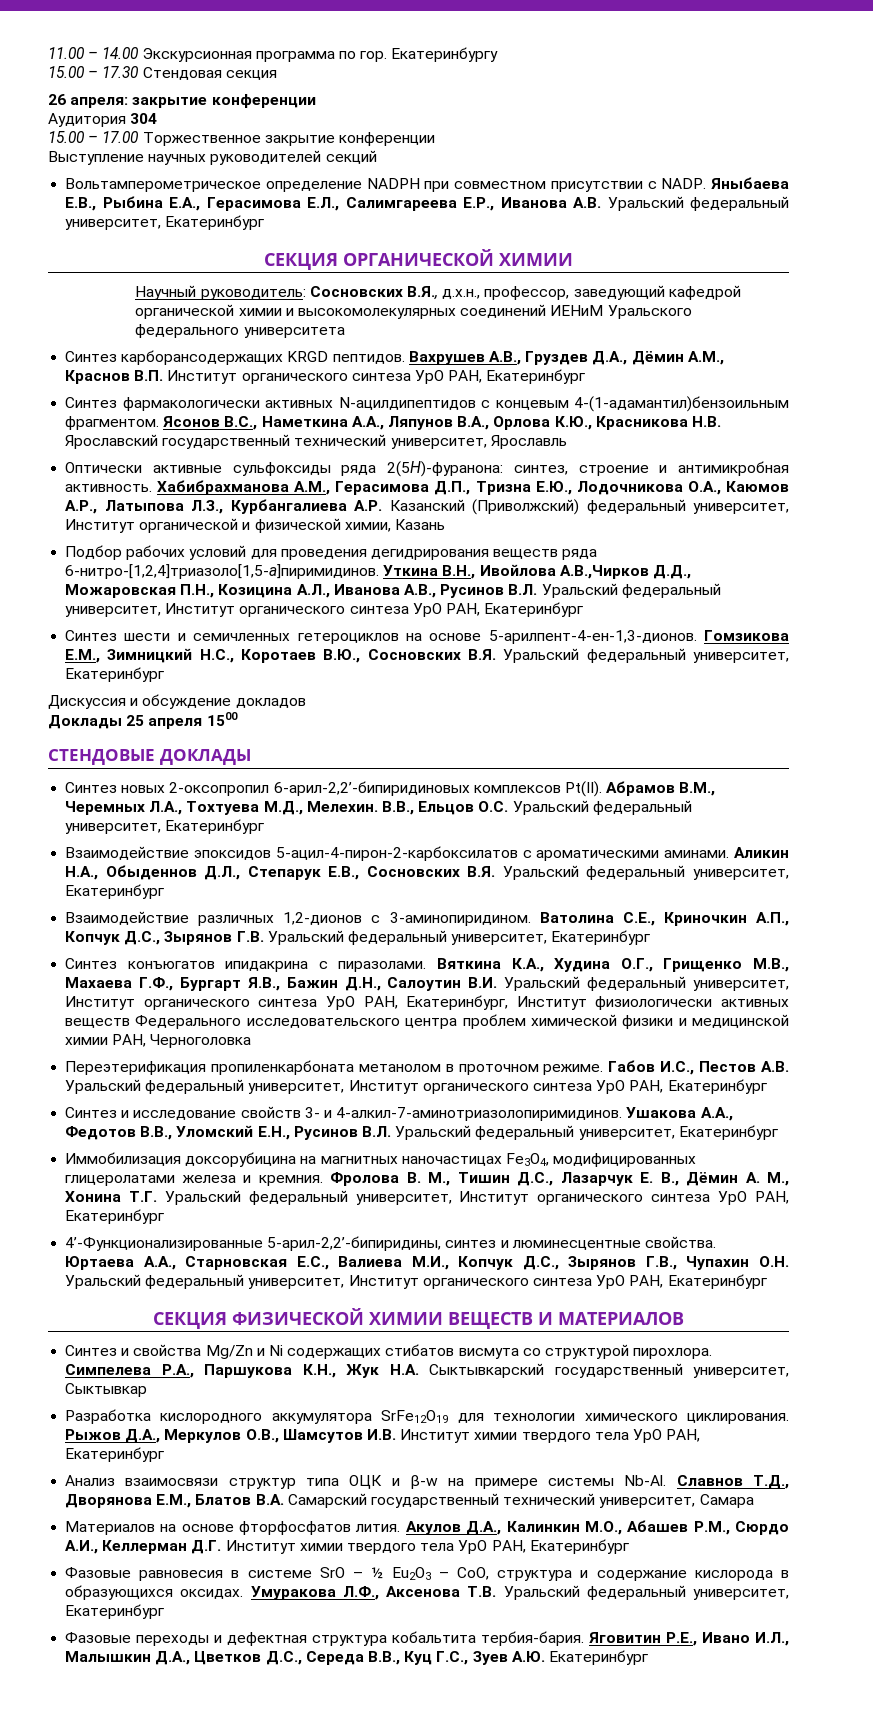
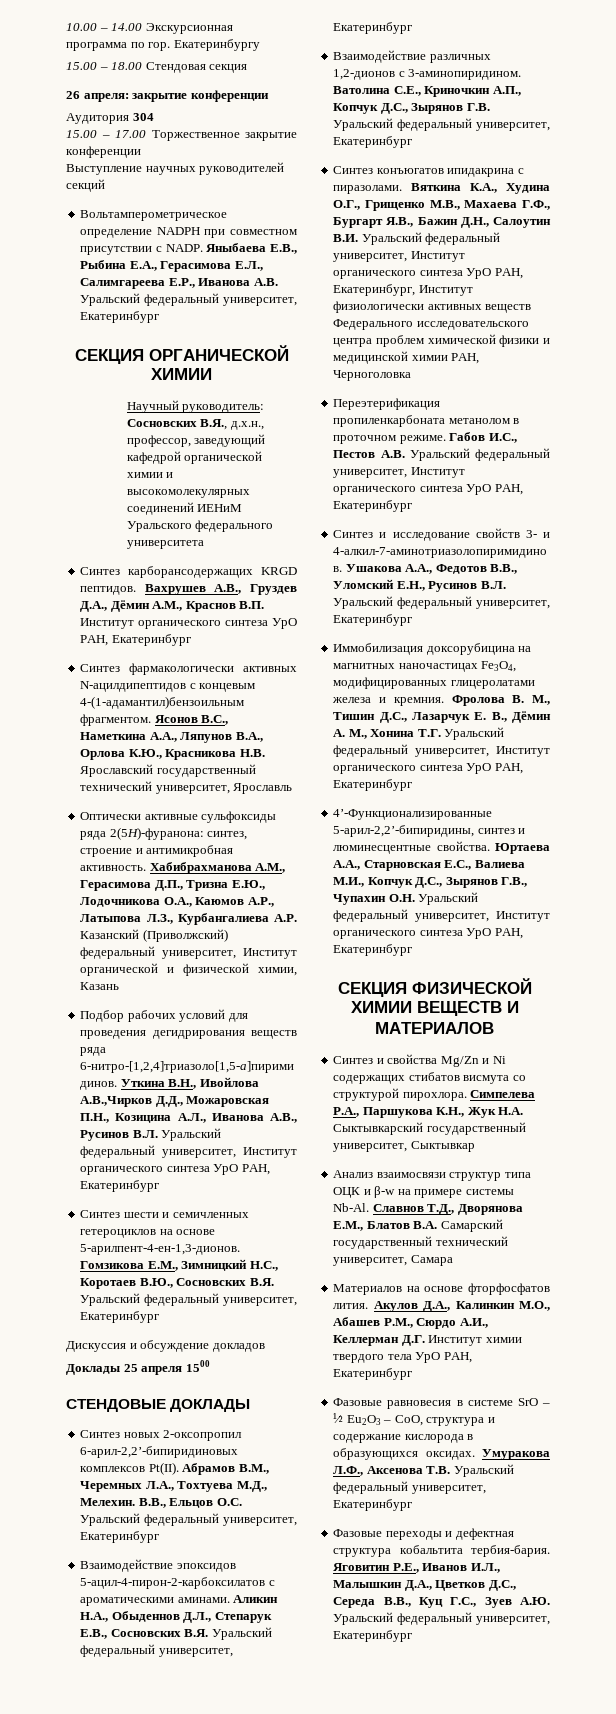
- 11.00 – 14.00 Экскурсионная программа по гор.
+ 10.00 – 14.00 Экскурсионная программа по гор.
- 15.00 – 17.30 Стендовая секция
+ 15.00 – 18.00 Стендовая секция
- Разработка кислородного аккумулятора SrFe12O19 для технологии химического циклирования. Рыжов Д.А., Меркулов О.В., Шамсутов И.В. Институт химии твердого тела УрО РАН, Екатеринбург
- Яговитин Р.Е., Ивано И.Л., Малышкин Д.А., Цветков Д.С., Середа В.В., Куц Г.С., Зуев А.Ю. Екатеринбург
+ Яговитин Р.Е., Иванов И.Л., Малышкин Д.А., Цветков Д.С., Середа В.В., Куц Г.С., Зуев А.Ю. Уральский федеральный университет, Екатеринбург

